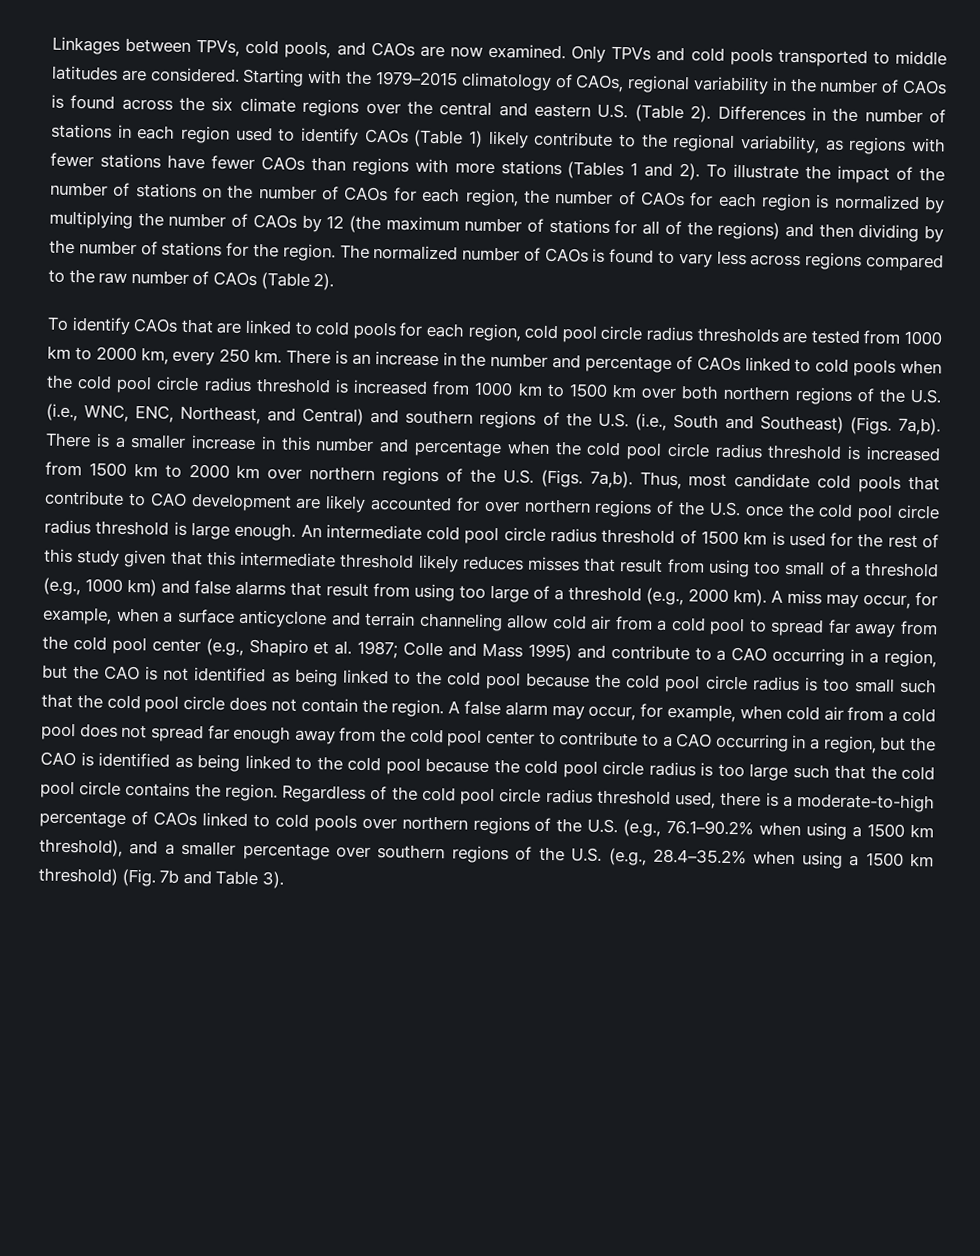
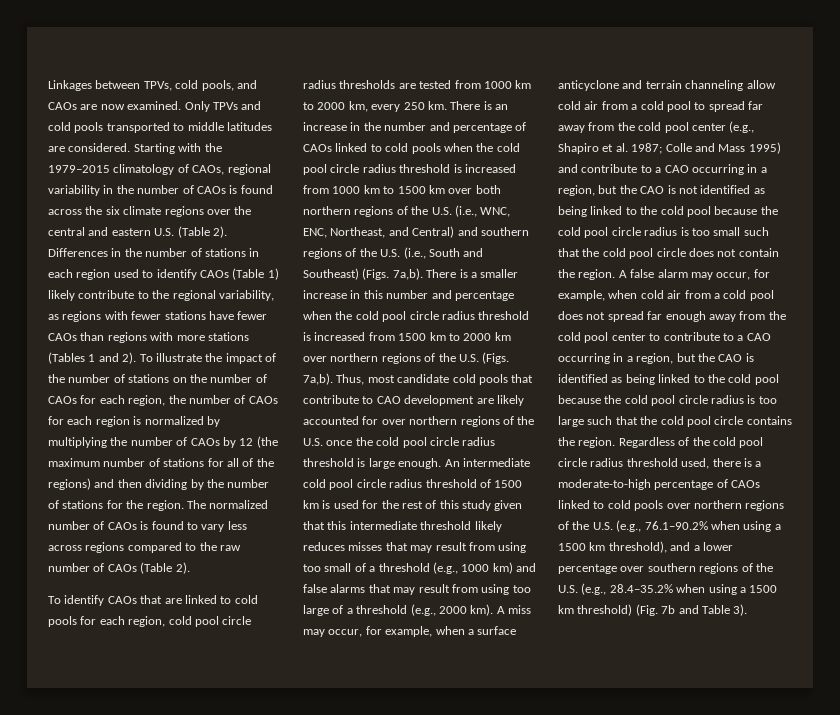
- An intermediate cold pool circle radius threshold of 1500 km is used for the rest of this study given that this intermediate threshold likely reduces misses that result from using too small of a threshold (e.g., 1000 km) and false alarms that result from using too large of a threshold (e.g., 2000 km).
+ An intermediate cold pool circle radius threshold of 1500 km is used for the rest of this study given that this intermediate threshold likely reduces misses that may result from using too small of a threshold (e.g., 1000 km) and false alarms that may result from using too large of a threshold (e.g., 2000 km).
- Regardless of the cold pool circle radius threshold used, there is a moderate-to-high percentage of CAOs linked to cold pools over northern regions of the U.S. (e.g., 76.1–90.2% when using a 1500 km threshold), and a smaller percentage over southern regions of the U.S. (e.g., 28.4–35.2% when using a 1500 km threshold) (Fig. 7b and Table 3).
+ Regardless of the cold pool circle radius threshold used, there is a moderate-to-high percentage of CAOs linked to cold pools over northern regions of the U.S. (e.g., 76.1–90.2% when using a 1500 km threshold), and a lower percentage over southern regions of the U.S. (e.g., 28.4–35.2% when using a 1500 km threshold) (Fig. 7b and Table 3).

